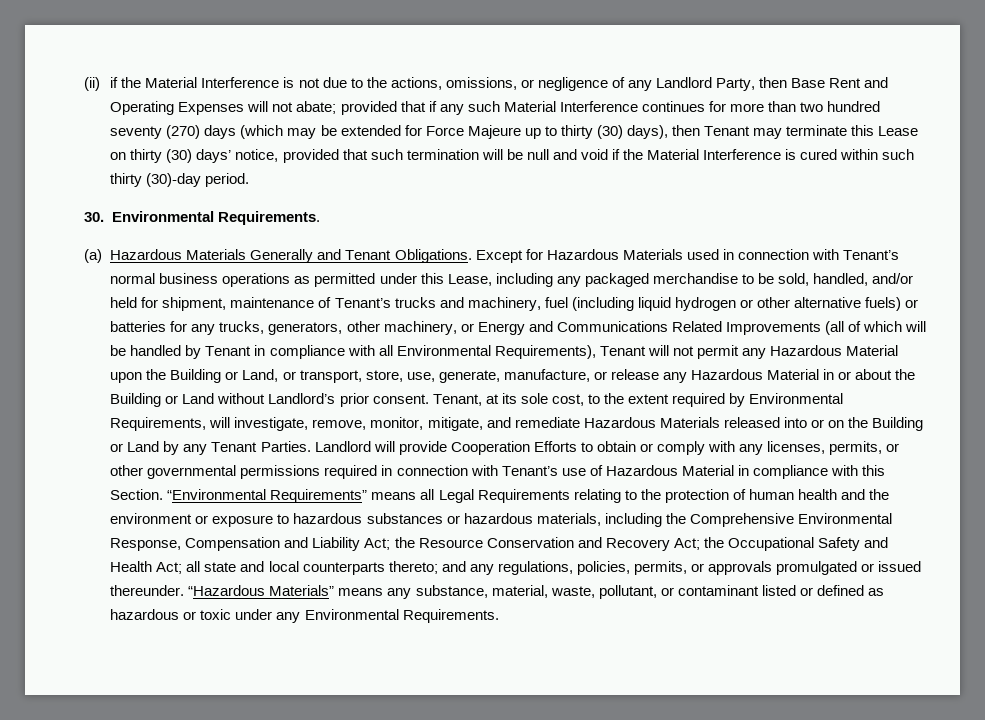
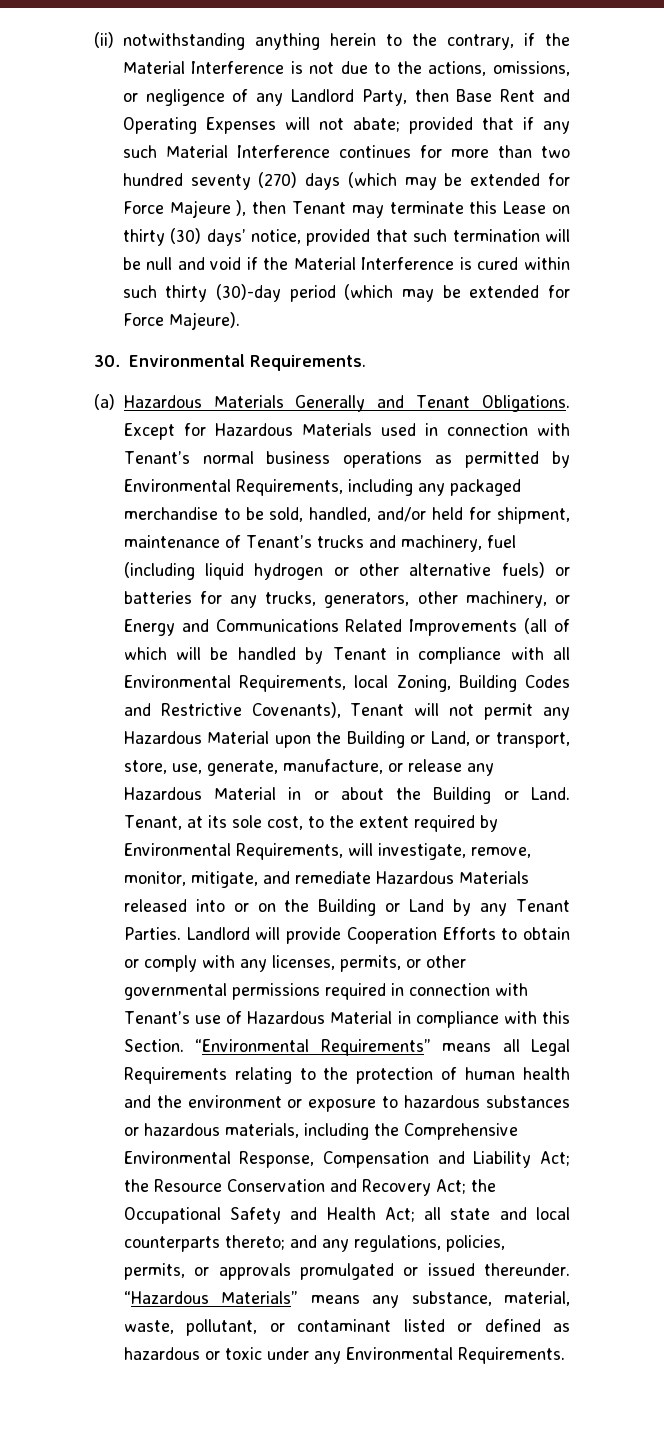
- (ii) if the Material Interference is not due to the actions, omissions, or negligence of any Landlord Party, then Base Rent and Operating Expenses will not abate;
+ (ii) notwithstanding anything herein to the contrary, if the Material Interference is not due to the actions, omissions, or negligence of any Landlord Party, then Base Rent and Operating Expenses will not abate;
- provided that if any such Material Interference continues for more than two hundred seventy (270) days (which may be extended for Force Majeure up to thirty (30) days), then Tenant may terminate this Lease on thirty (30) days’ notice, provided that such termination will be null and void if the Material Interference is cured within such thirty (30)-day period.
+ provided that if any such Material Interference continues for more than two hundred seventy (270) days (which may be extended for Force Majeure ), then Tenant may terminate this Lease on thirty (30) days’ notice, provided that such termination will be null and void if the Material Interference is cured within such thirty (30)-day period (which may be extended for Force Majeure).
- Except for Hazardous Materials used in connection with Tenant’s normal business operations as permitted under this Lease, including any packaged merchandise to be sold, handled, and/or held for shipment, maintenance of Tenant’s trucks and machinery, fuel (including liquid hydrogen or other alternative fuels) or batteries for any trucks, generators, other machinery, or Energy and Communications Related Improvements (all of which will be handled by Tenant in compliance with all Environmental Requirements), Tenant will not permit any Hazardous Material upon the Building or Land, or transport, store, use, generate, manufacture, or release any Hazardous Material in or about the Building or Land without Landlord’s prior consent.
+ Except for Hazardous Materials used in connection with Tenant’s normal business operations as permitted by Environmental Requirements, including any packaged merchandise to be sold, handled, and/or held for shipment, maintenance of Tenant’s trucks and machinery, fuel (including liquid hydrogen or other alternative fuels) or batteries for any trucks, generators, other machinery, or Energy and Communications Related Improvements (all of which will be handled by Tenant in compliance with all Environmental Requirements, local Zoning, Building Codes and Restrictive Covenants), Tenant will not permit any Hazardous Material upon the Building or Land, or transport, store, use, generate, manufacture, or release any Hazardous Material in or about the Building or Land.

